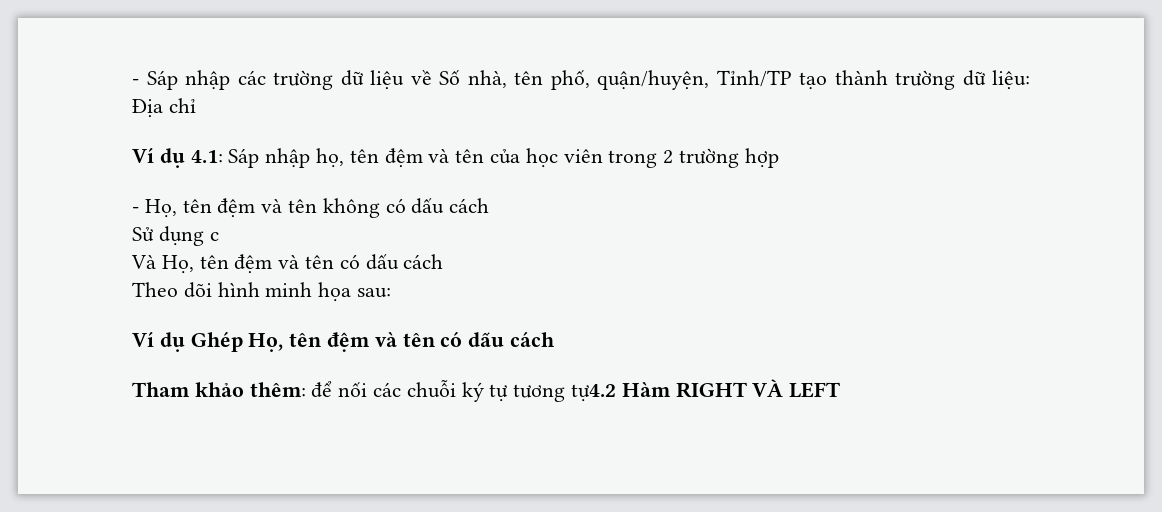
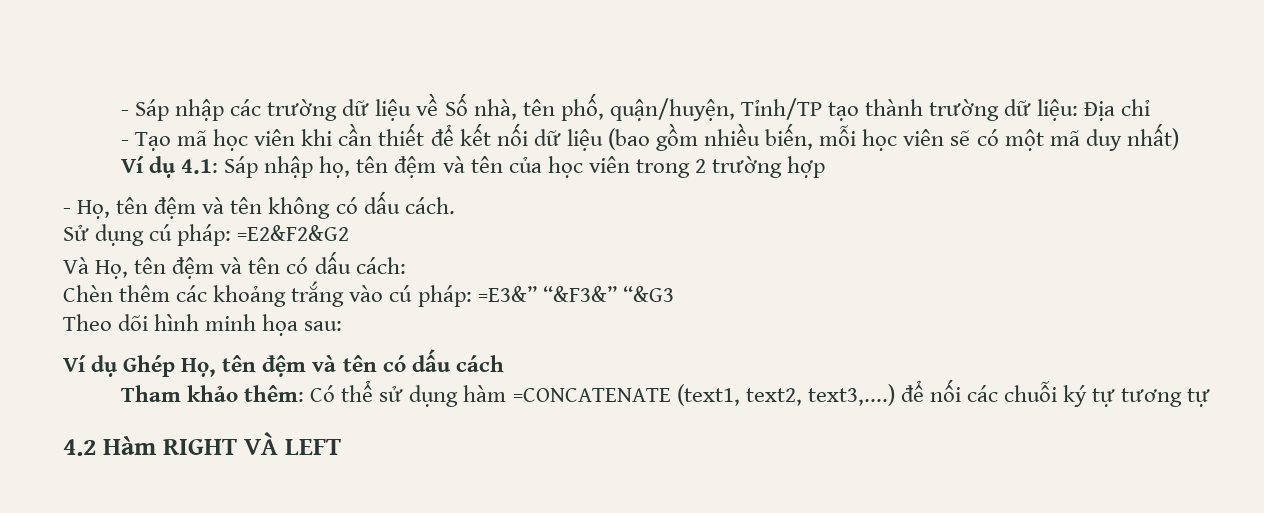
+ - Tạo mã học viên khi cần thiết để kết nối dữ liệu (bao gồm nhiều biến, mỗi học viên sẽ có một mã duy nhất)
- - Họ, tên đệm và tên không có dấu cách
+ - Họ, tên đệm và tên không có dấu cách.
- Sử dụng c
+ Sử dụng cú pháp: =E2&F2&G2
- Và Họ, tên đệm và tên có dấu cách
+ Và Họ, tên đệm và tên có dấu cách:
+ Chèn thêm các khoảng trắng vào cú pháp: =E3&” “&F3&” “&G3
- Tham khảo thêm: để nối các chuỗi ký tự tương tự4.2 Hàm RIGHT VÀ LEFT
+ Tham khảo thêm: Có thể sử dụng hàm =CONCATENATE (text1, text2, text3,....) để nối các chuỗi ký tự tương tự
+ 4.2 Hàm RIGHT VÀ LEFT

